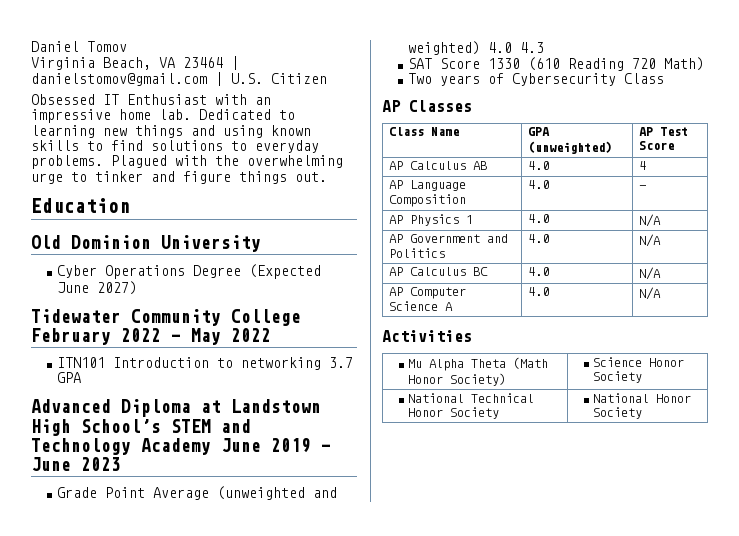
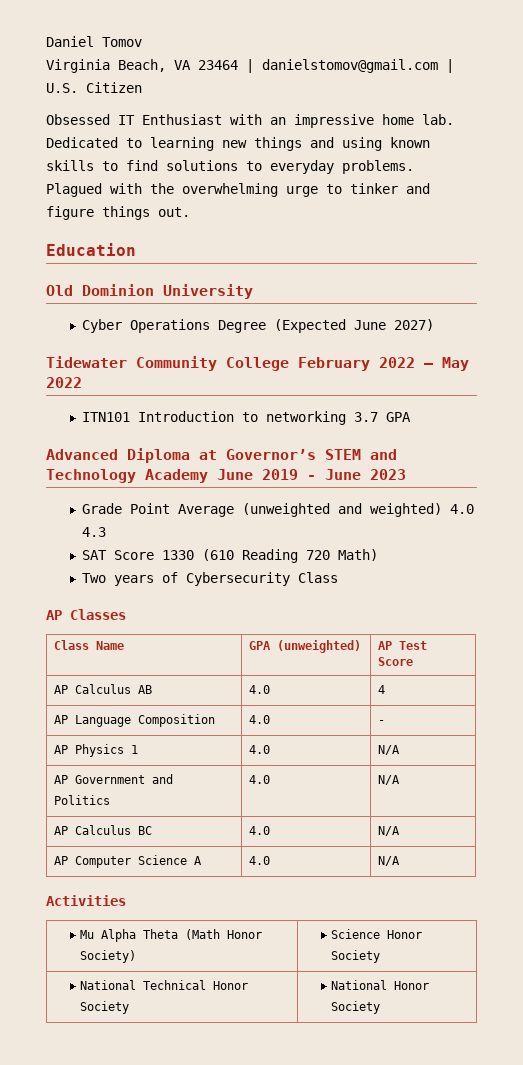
- Advanced Diploma at Landstown High School’s STEM and Technology Academy June 2019 - June 2023
+ Advanced Diploma at Governor’s STEM and Technology Academy June 2019 - June 2023

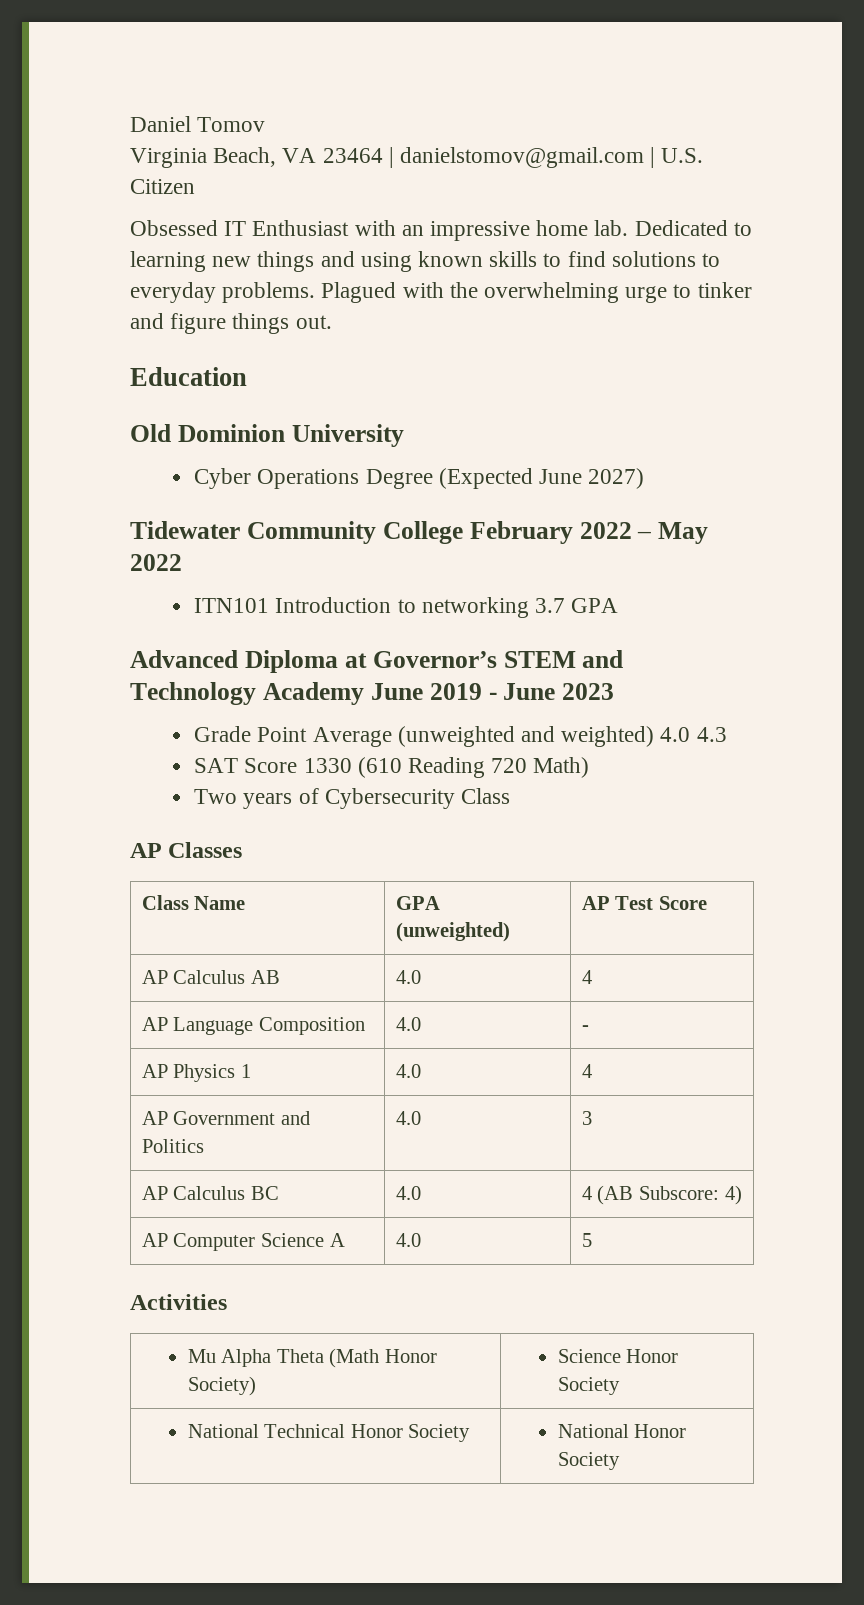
- AP Physics 1 | 4.0 | N/A
+ AP Physics 1 | 4.0 | 4
- AP Government and Politics | 4.0 | N/A
+ AP Government and Politics | 4.0 | 3
- AP Calculus BC | 4.0 | N/A
+ AP Calculus BC | 4.0 | 4 (AB Subscore: 4)
- AP Computer Science A | 4.0 | N/A
+ AP Computer Science A | 4.0 | 5

